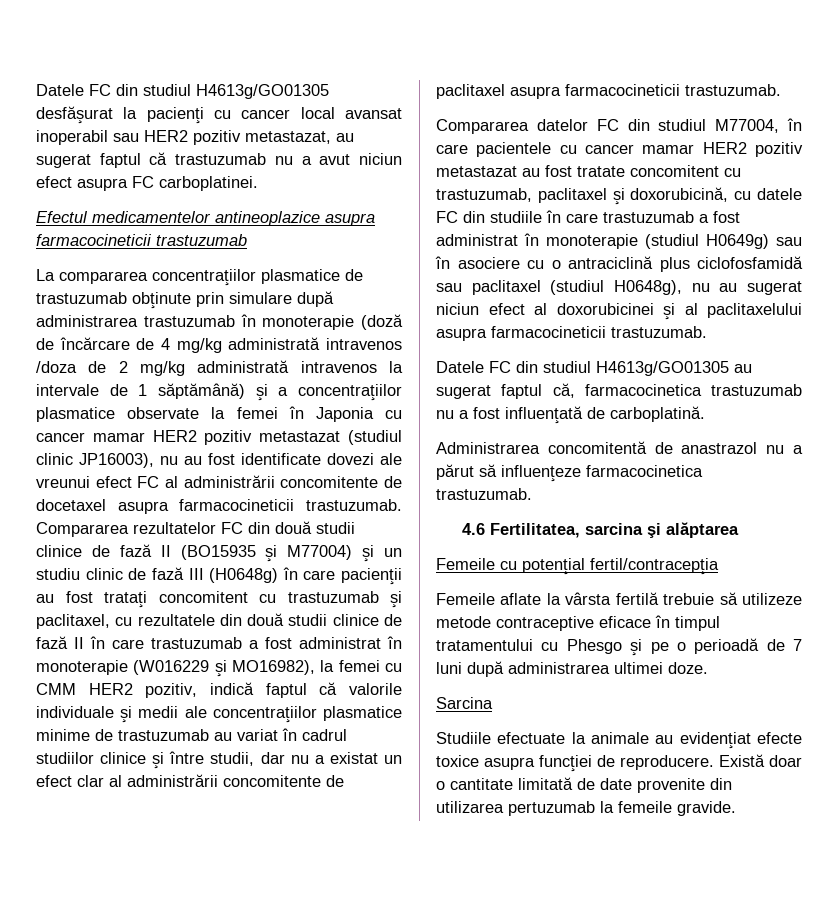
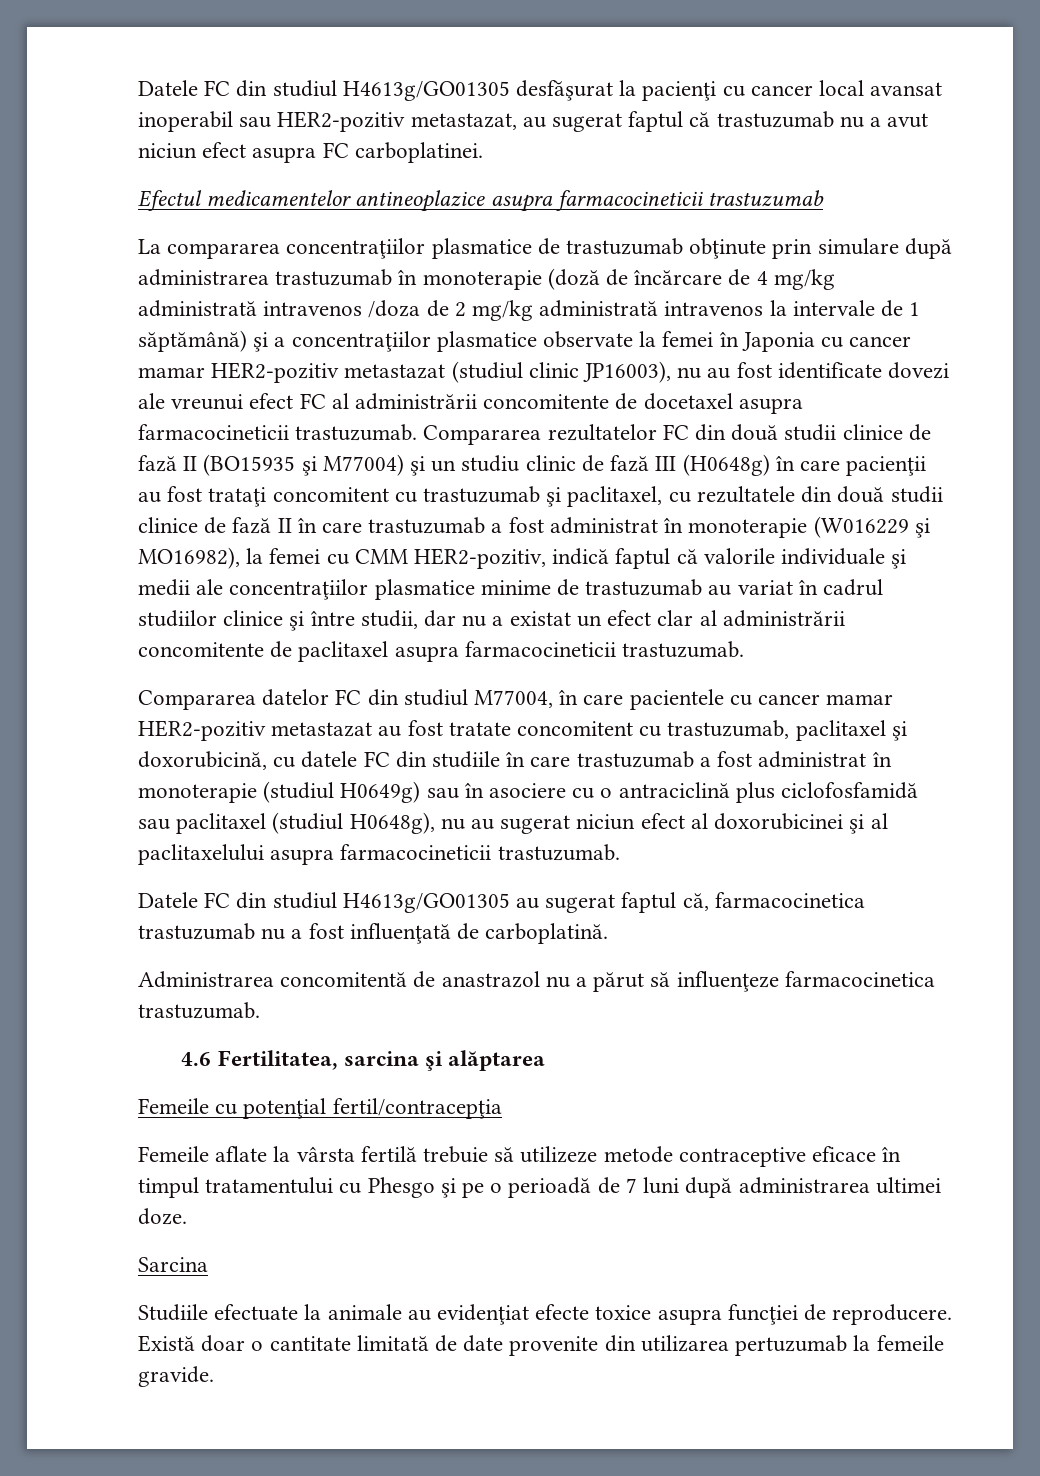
- Datele FC din studiul H4613g/GO01305 desfăşurat la pacienţi cu cancer local avansat inoperabil sau HER2 pozitiv metastazat, au sugerat faptul că trastuzumab nu a avut niciun efect asupra FC carboplatinei.
+ Datele FC din studiul H4613g/GO01305 desfăşurat la pacienţi cu cancer local avansat inoperabil sau HER2-pozitiv metastazat, au sugerat faptul că trastuzumab nu a avut niciun efect asupra FC carboplatinei.
- La compararea concentraţiilor plasmatice de trastuzumab obţinute prin simulare după administrarea trastuzumab în monoterapie (doză de încărcare de 4 mg/kg administrată intravenos /doza de 2 mg/kg administrată intravenos la intervale de 1 săptămână) şi a concentraţiilor plasmatice observate la femei în Japonia cu cancer mamar HER2 pozitiv metastazat (studiul clinic JP16003), nu au fost identificate dovezi ale vreunui efect FC al administrării concomitente de docetaxel asupra farmacocineticii trastuzumab.
+ La compararea concentraţiilor plasmatice de trastuzumab obţinute prin simulare după administrarea trastuzumab în monoterapie (doză de încărcare de 4 mg/kg administrată intravenos /doza de 2 mg/kg administrată intravenos la intervale de 1 săptămână) şi a concentraţiilor plasmatice observate la femei în Japonia cu cancer mamar HER2-pozitiv metastazat (studiul clinic JP16003), nu au fost identificate dovezi ale vreunui efect FC al administrării concomitente de docetaxel asupra farmacocineticii trastuzumab.
- Compararea rezultatelor FC din două studii clinice de fază II (BO15935 şi M77004) şi un studiu clinic de fază III (H0648g) în care pacienţii au fost trataţi concomitent cu trastuzumab şi paclitaxel, cu rezultatele din două studii clinice de fază II în care trastuzumab a fost administrat în monoterapie (W016229 şi MO16982), la femei cu CMM HER2 pozitiv, indică faptul că valorile individuale şi medii ale concentraţiilor plasmatice minime de trastuzumab au variat în cadrul studiilor clinice şi între studii, dar nu a existat un efect clar al administrării concomitente de paclitaxel asupra farmacocineticii trastuzumab.
+ Compararea rezultatelor FC din două studii clinice de fază II (BO15935 şi M77004) şi un studiu clinic de fază III (H0648g) în care pacienţii au fost trataţi concomitent cu trastuzumab şi paclitaxel, cu rezultatele din două studii clinice de fază II în care trastuzumab a fost administrat în monoterapie (W016229 şi MO16982), la femei cu CMM HER2-pozitiv, indică faptul că valorile individuale şi medii ale concentraţiilor plasmatice minime de trastuzumab au variat în cadrul studiilor clinice şi între studii, dar nu a existat un efect clar al administrării concomitente de paclitaxel asupra farmacocineticii trastuzumab.
- Compararea datelor FC din studiul M77004, în care pacientele cu cancer mamar HER2 pozitiv metastazat au fost tratate concomitent cu trastuzumab, paclitaxel şi doxorubicină, cu datele FC din studiile în care trastuzumab a fost administrat în monoterapie (studiul H0649g) sau în asociere cu o antraciclină plus ciclofosfamidă sau paclitaxel (studiul H0648g), nu au sugerat niciun efect al doxorubicinei şi al paclitaxelului asupra farmacocineticii trastuzumab.
+ Compararea datelor FC din studiul M77004, în care pacientele cu cancer mamar HER2-pozitiv metastazat au fost tratate concomitent cu trastuzumab, paclitaxel şi doxorubicină, cu datele FC din studiile în care trastuzumab a fost administrat în monoterapie (studiul H0649g) sau în asociere cu o antraciclină plus ciclofosfamidă sau paclitaxel (studiul H0648g), nu au sugerat niciun efect al doxorubicinei şi al paclitaxelului asupra farmacocineticii trastuzumab.

